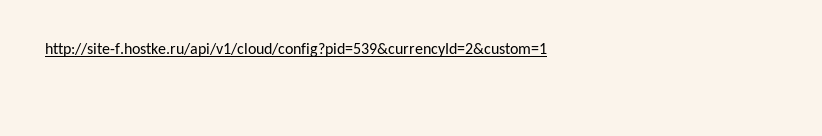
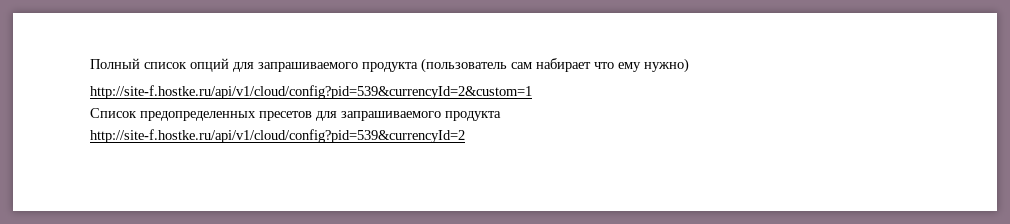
+ Полный список опций для запрашиваемого продукта (пользователь сам набирает что ему нужно)
  http://site-f.hostke.ru/api/v1/cloud/config?pid=539&currencyId=2&custom=1
+ Список предопределенных пресетов для запрашиваемого продукта
+ http://site-f.hostke.ru/api/v1/cloud/config?pid=539&currencyId=2

